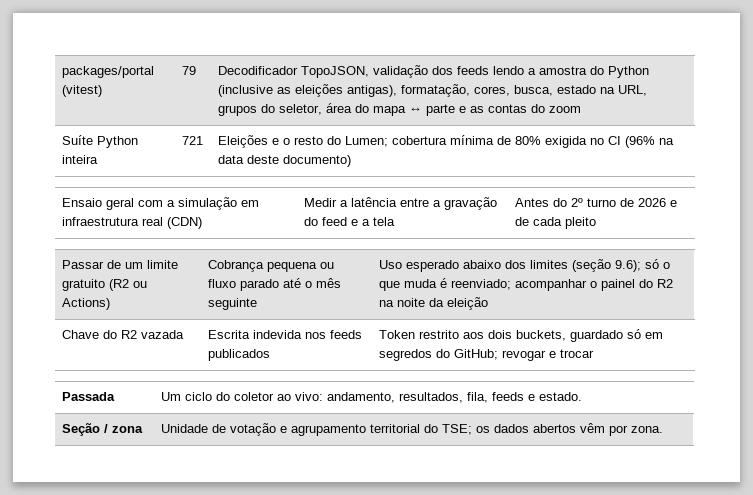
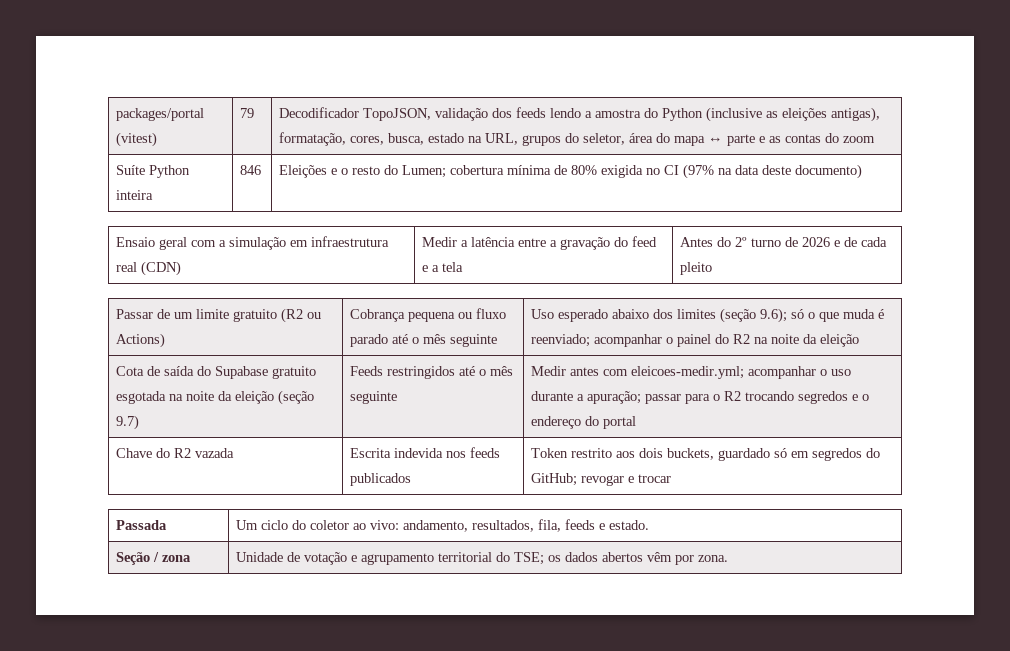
- Suíte Python inteira | 721 | Eleições e o resto do Lumen; cobertura mínima de 80% exigida no CI (96% na data deste documento)
+ Suíte Python inteira | 846 | Eleições e o resto do Lumen; cobertura mínima de 80% exigida no CI (97% na data deste documento)
+ Cota de saída do Supabase gratuito esgotada na noite da eleição (seção 9.7) | Feeds restringidos até o mês seguinte | Medir antes com eleicoes-medir.yml; acompanhar o uso durante a apuração; passar para o R2 trocando segredos e o endereço do portal

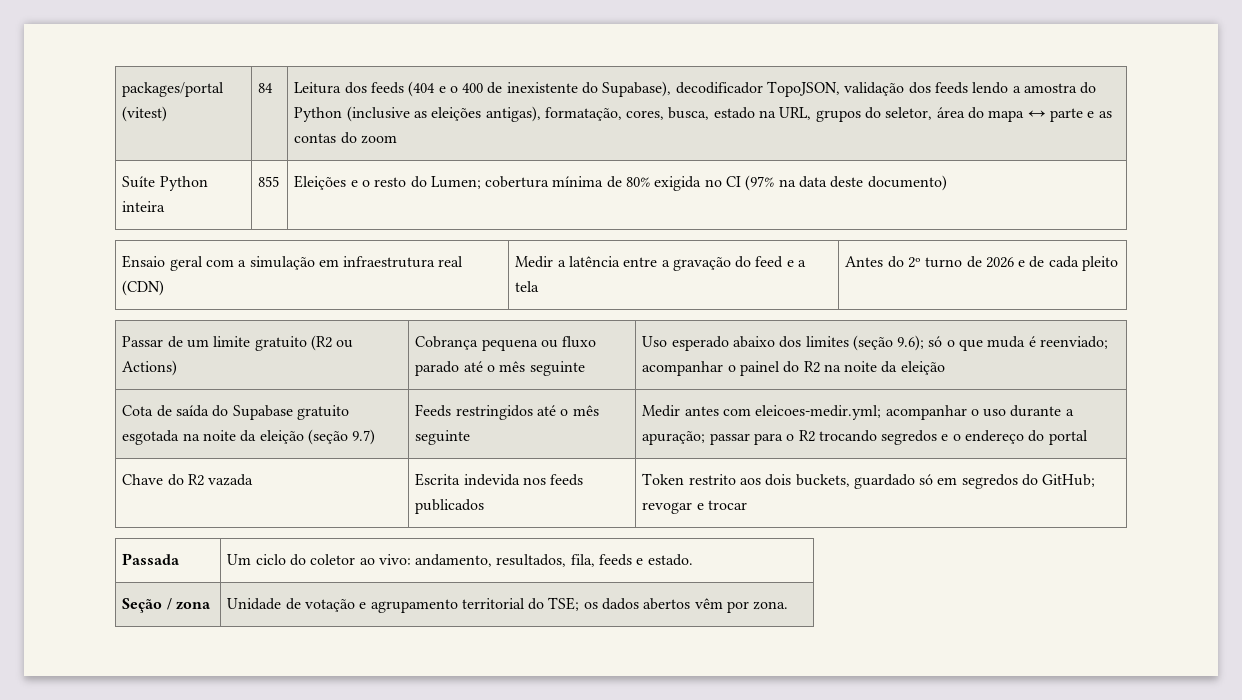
- 79 | Decodificador TopoJSON, validação dos feeds lendo a amostra do Python (inclusive as eleições antigas), formatação, cores, busca, estado na URL, grupos do seletor, área do mapa ↔ parte e as contas do zoom
+ 84 | Leitura dos feeds (404 e o 400 de inexistente do Supabase), decodificador TopoJSON, validação dos feeds lendo a amostra do Python (inclusive as eleições antigas), formatação, cores, busca, estado na URL, grupos do seletor, área do mapa ↔ parte e as contas do zoom
- Suíte Python inteira | 846 | Eleições e o resto do Lumen; cobertura mínima de 80% exigida no CI (97% na data deste documento)
+ Suíte Python inteira | 855 | Eleições e o resto do Lumen; cobertura mínima de 80% exigida no CI (97% na data deste documento)

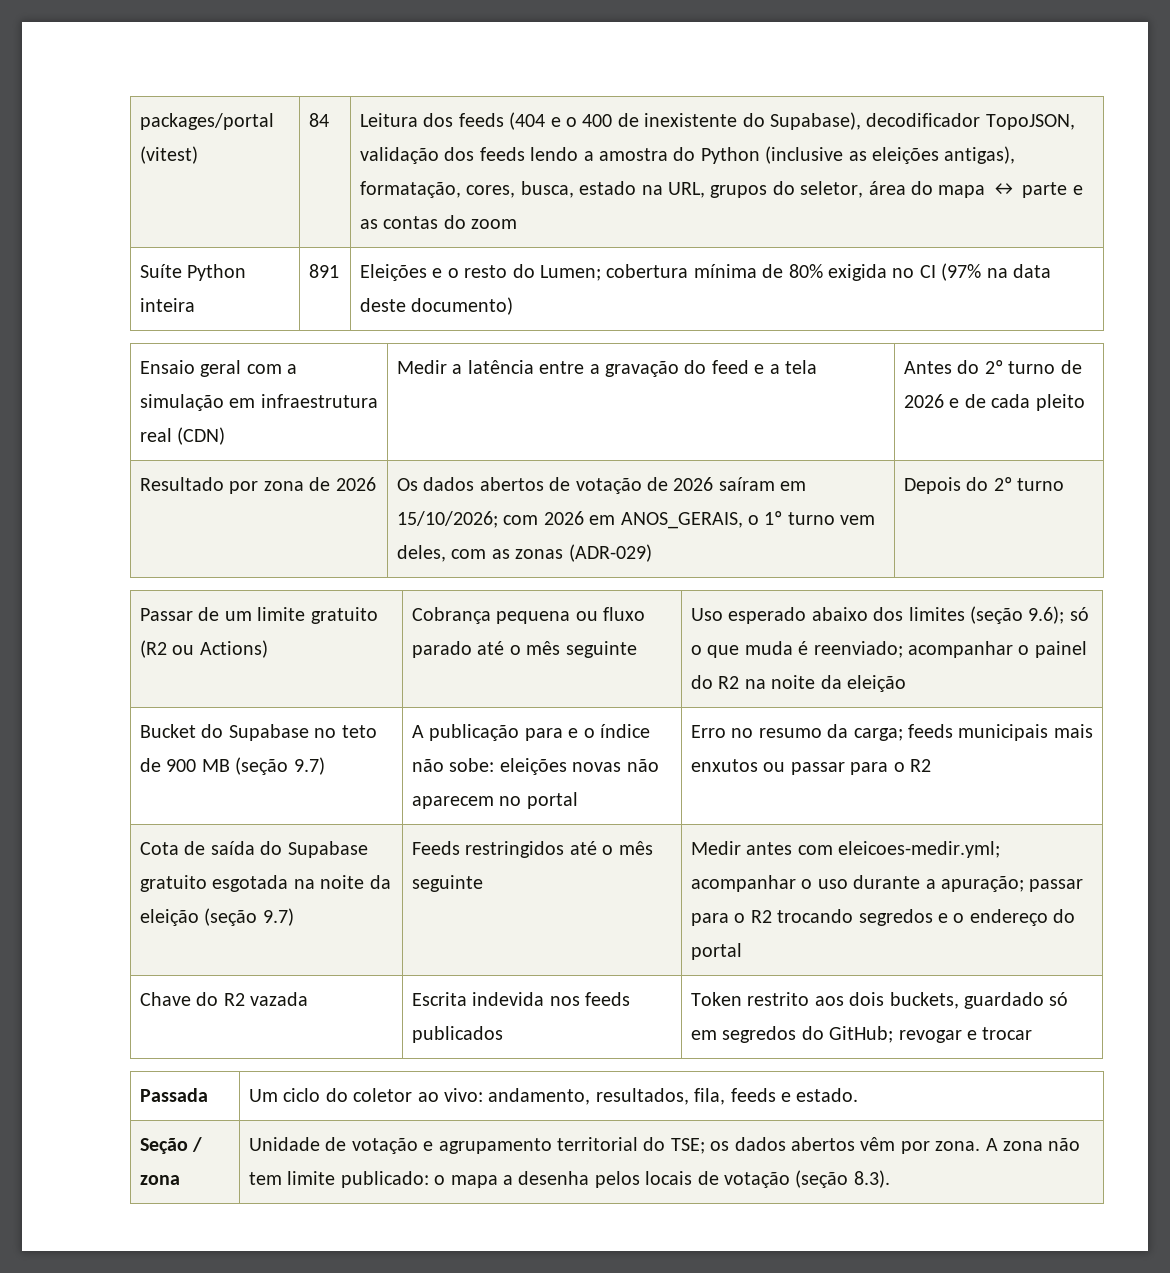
- Suíte Python inteira | 855 | Eleições e o resto do Lumen; cobertura mínima de 80% exigida no CI (97% na data deste documento)
+ Suíte Python inteira | 891 | Eleições e o resto do Lumen; cobertura mínima de 80% exigida no CI (97% na data deste documento)
+ Resultado por zona de 2026 | Os dados abertos de votação de 2026 saíram em 15/10/2026; com 2026 em ANOS_GERAIS, o 1º turno vem deles, com as zonas (ADR-029) | Depois do 2º turno
+ Bucket do Supabase no teto de 900 MB (seção 9.7) | A publicação para e o índice não sobe: eleições novas não aparecem no portal | Erro no resumo da carga; feeds municipais mais enxutos ou passar para o R2
- Seção / zona | Unidade de votação e agrupamento territorial do TSE; os dados abertos vêm por zona.
+ Seção / zona | Unidade de votação e agrupamento territorial do TSE; os dados abertos vêm por zona. A zona não tem limite publicado: o mapa a desenha pelos locais de votação (seção 8.3).

